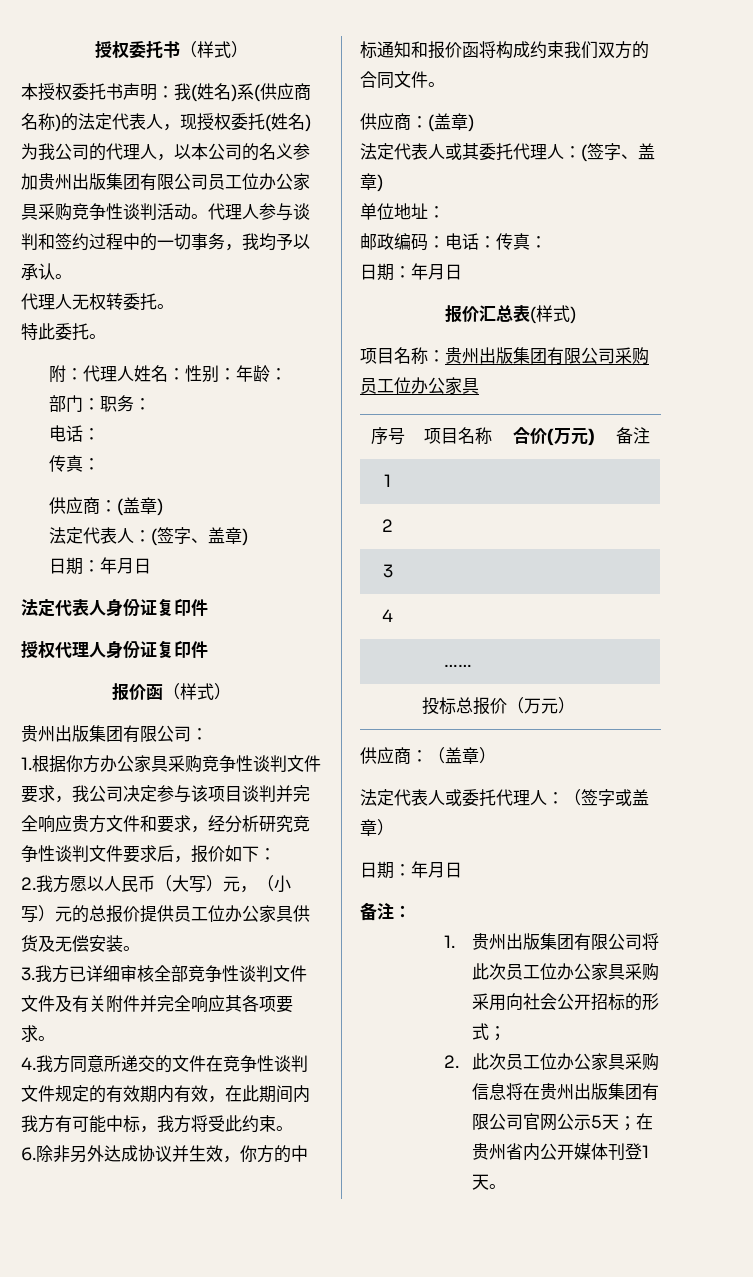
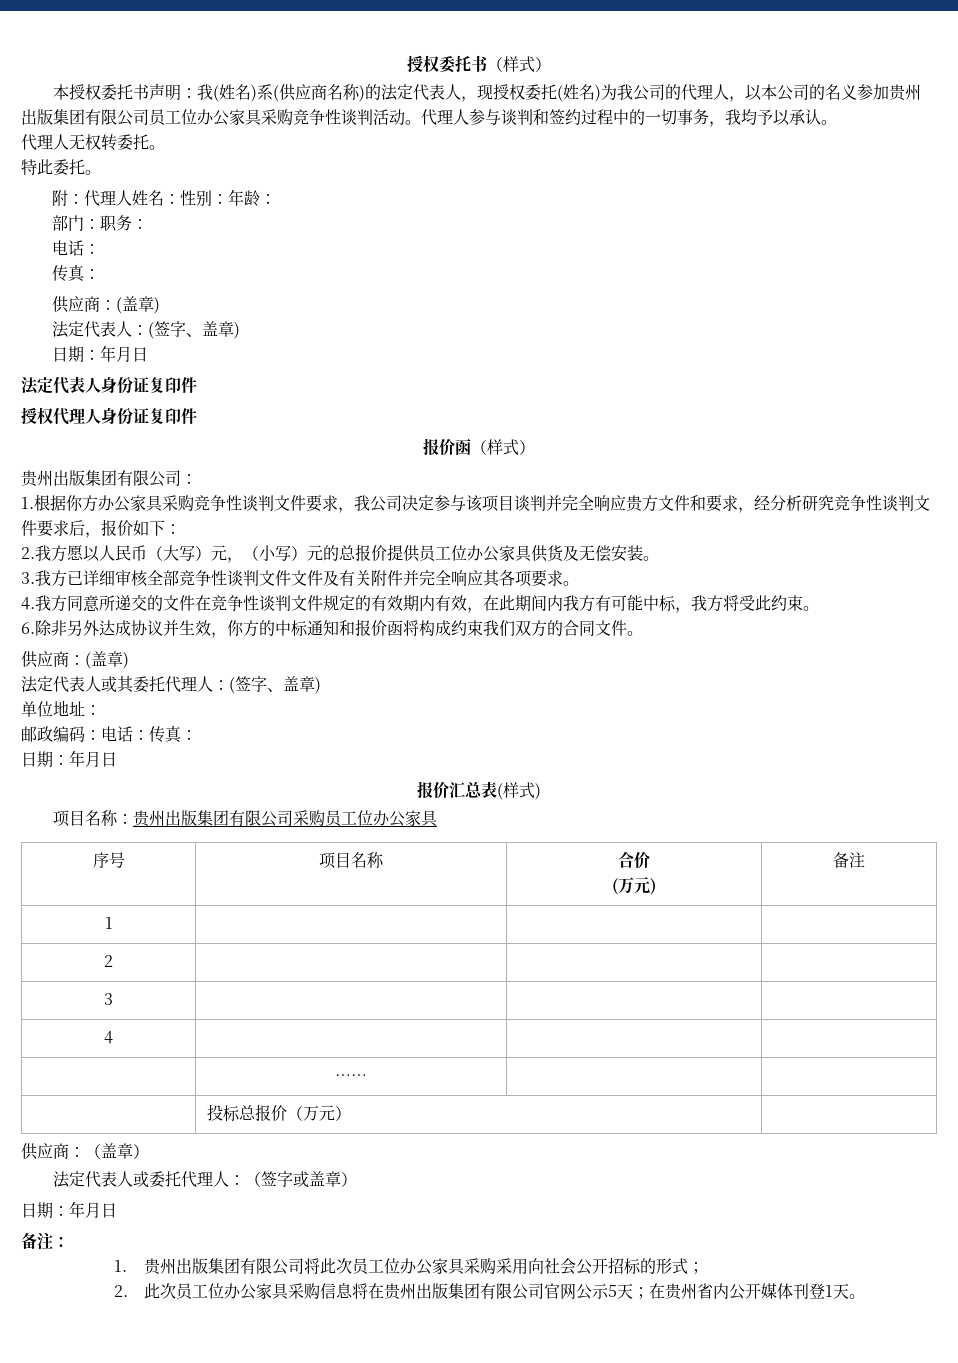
- 序号 | 项目名称 | 合价(万元) | 备注
+ 序号 | 项目名称 | 合价
+ (万元) | 备注

